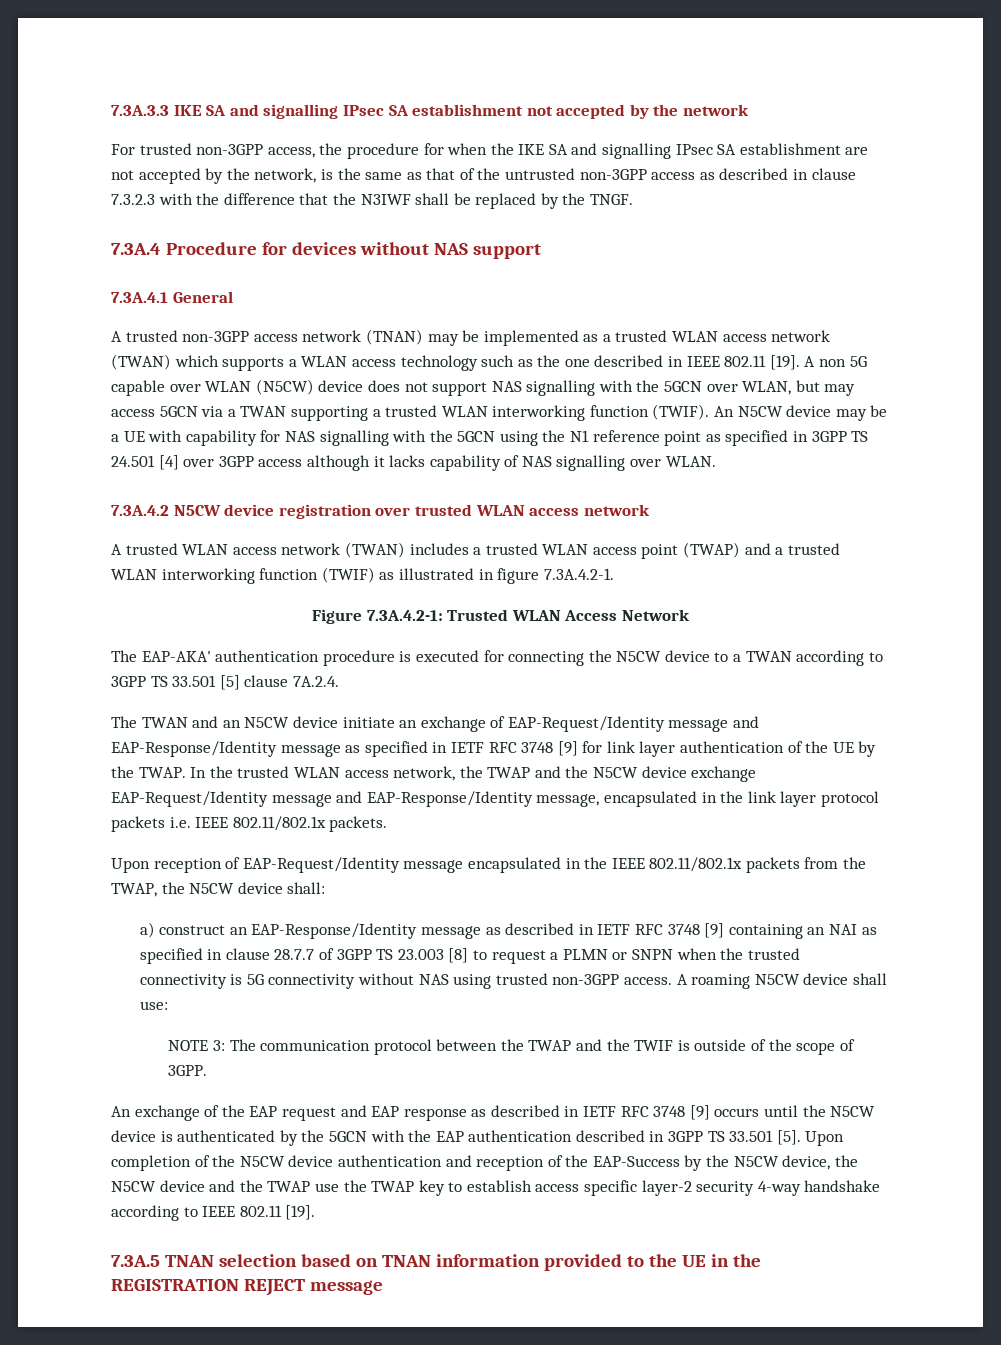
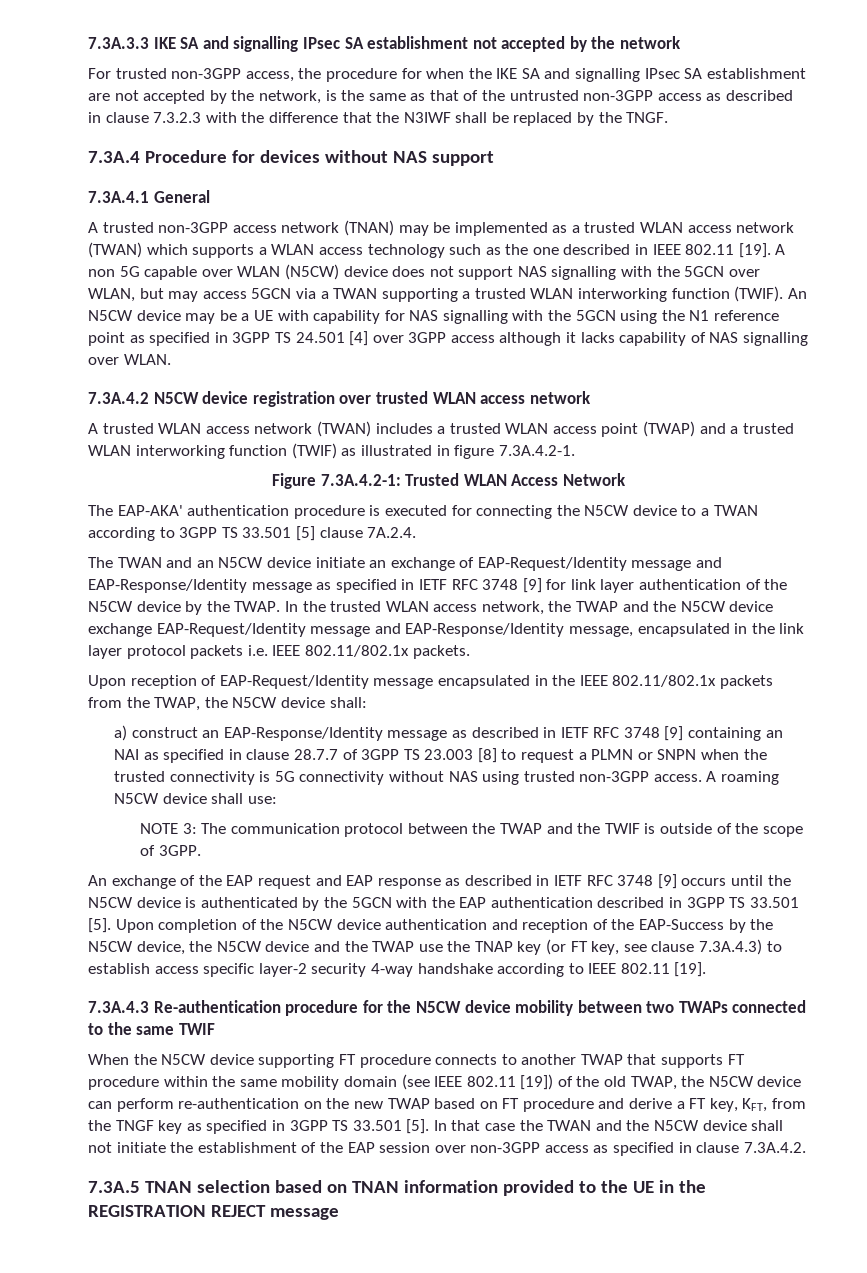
- The TWAN and an N5CW device initiate an exchange of EAP-Request/Identity message and EAP-Response/Identity message as specified in IETF RFC 3748 [9] for link layer authentication of the UE by the TWAP.
+ The TWAN and an N5CW device initiate an exchange of EAP-Request/Identity message and EAP-Response/Identity message as specified in IETF RFC 3748 [9] for link layer authentication of the N5CW device by the TWAP.
- Upon completion of the N5CW device authentication and reception of the EAP-Success by the N5CW device, the N5CW device and the TWAP use the TWAP key to establish access specific layer-2 security 4-way handshake according to IEEE 802.11 [19].
+ Upon completion of the N5CW device authentication and reception of the EAP-Success by the N5CW device, the N5CW device and the TWAP use the TNAP key (or FT key, see clause 7.3A.4.3) to establish access specific layer-2 security 4-way handshake according to IEEE 802.11 [19].
+ 7.3A.4.3 Re-authentication procedure for the N5CW device mobility between two TWAPs connected to the same TWIF
+ When the N5CW device supporting FT procedure connects to another TWAP that supports FT procedure within the same mobility domain (see IEEE 802.11 [19]) of the old TWAP, the N5CW device can perform re-authentication on the new TWAP based on FT procedure and derive a FT key, KFT, from the TNGF key as specified in 3GPP TS 33.501 [5]. In that case the TWAN and the N5CW device shall not initiate the establishment of the EAP session over non-3GPP access as specified in clause 7.3A.4.2.

